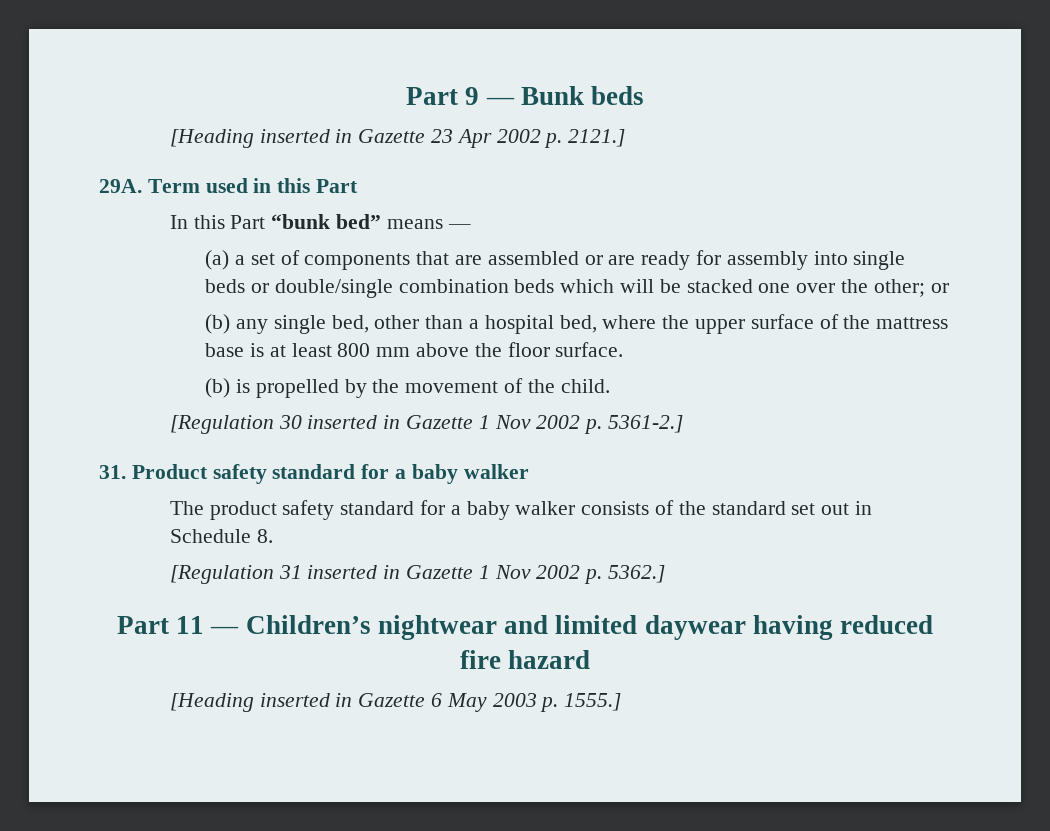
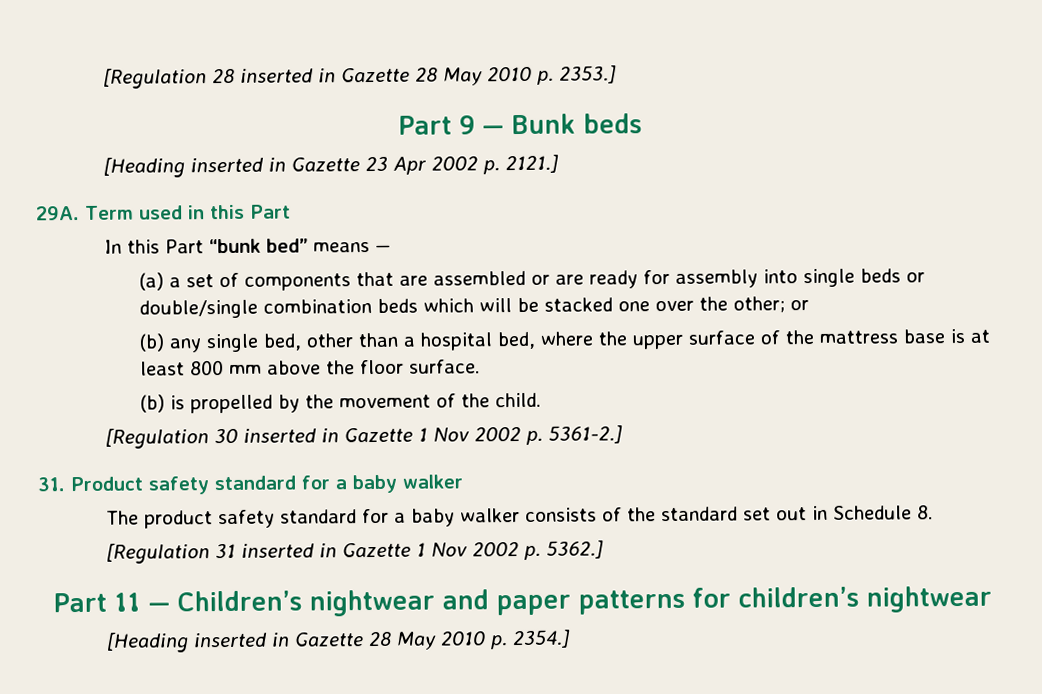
+ [Regulation 28 inserted in Gazette 28 May 2010 p. 2353.]
- Part 11 — Children’s nightwear and limited daywear having reduced fire hazard
- [Heading inserted in Gazette 6 May 2003 p. 1555.]
+ Part 11 — Children’s nightwear and paper patterns for children’s nightwear
+ [Heading inserted in Gazette 28 May 2010 p. 2354.]

